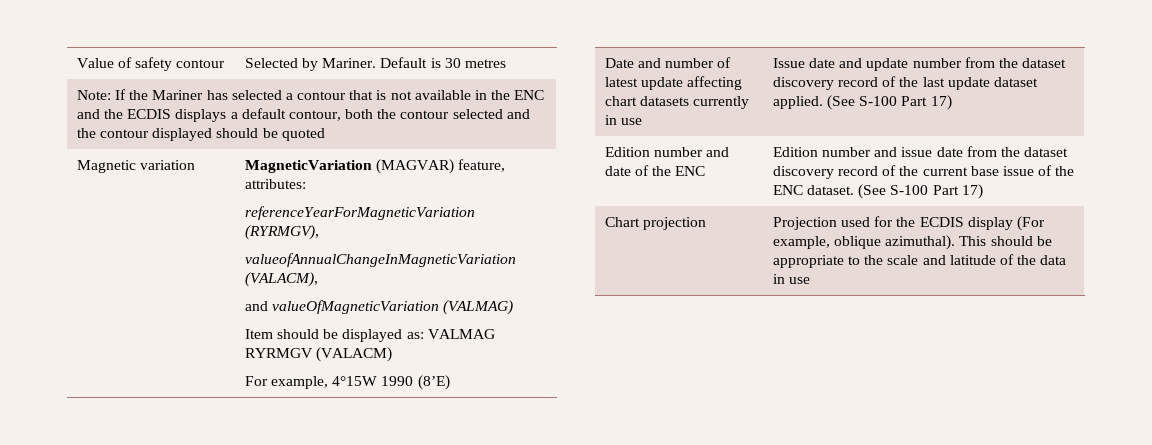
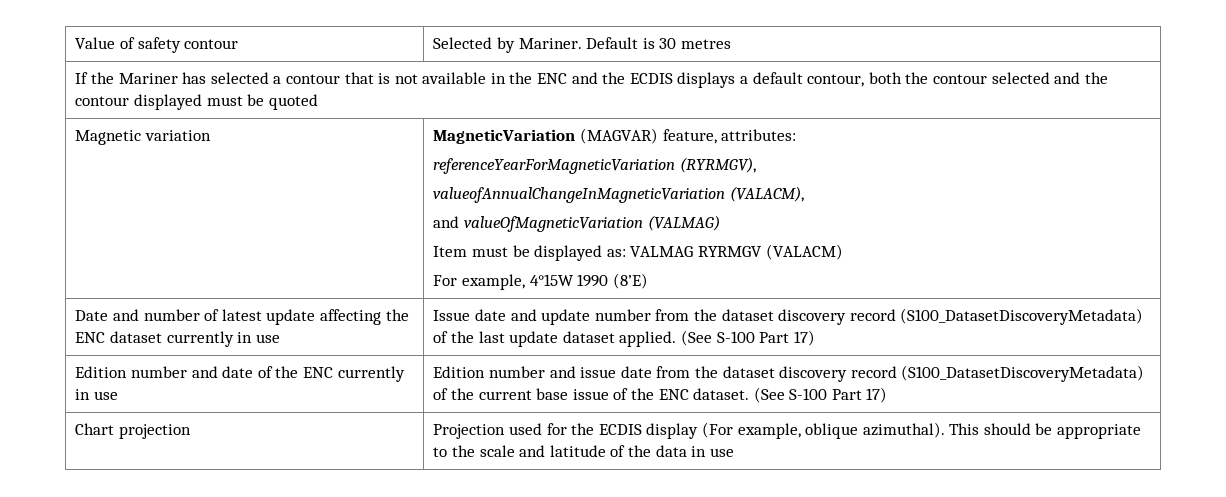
- Note: If the Mariner has selected a contour that is not available in the ENC and the ECDIS displays a default contour, both the contour selected and the contour displayed should be quoted
+ If the Mariner has selected a contour that is not available in the ENC and the ECDIS displays a default contour, both the contour selected and the contour displayed must be quoted
  Magnetic variation | MagneticVariation (MAGVAR) feature, attributes:
  referenceYearForMagneticVariation (RYRMGV),
  valueofAnnualChangeInMagneticVariation (VALACM),
  and valueOfMagneticVariation (VALMAG)
- Item should be displayed as: VALMAG RYRMGV (VALACM)
+ Item must be displayed as: VALMAG RYRMGV (VALACM)
- Date and number of latest update affecting chart datasets currently in use | Issue date and update number from the dataset discovery record of the last update dataset applied. (See S-100 Part 17)
+ Date and number of latest update affecting the ENC dataset currently in use | Issue date and update number from the dataset discovery record (S100_DatasetDiscoveryMetadata) of the last update dataset applied. (See S-100 Part 17)
- Edition number and date of the ENC | Edition number and issue date from the dataset discovery record of the current base issue of the ENC dataset. (See S-100 Part 17)
+ Edition number and date of the ENC currently in use | Edition number and issue date from the dataset discovery record (S100_DatasetDiscoveryMetadata) of the current base issue of the ENC dataset. (See S-100 Part 17)

